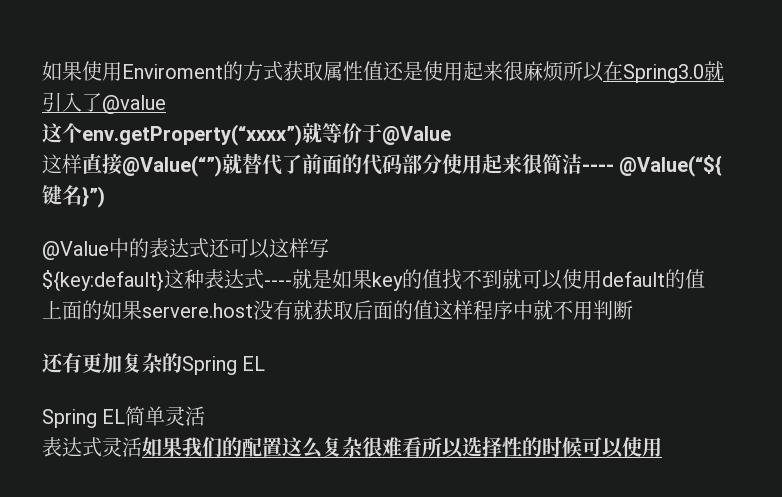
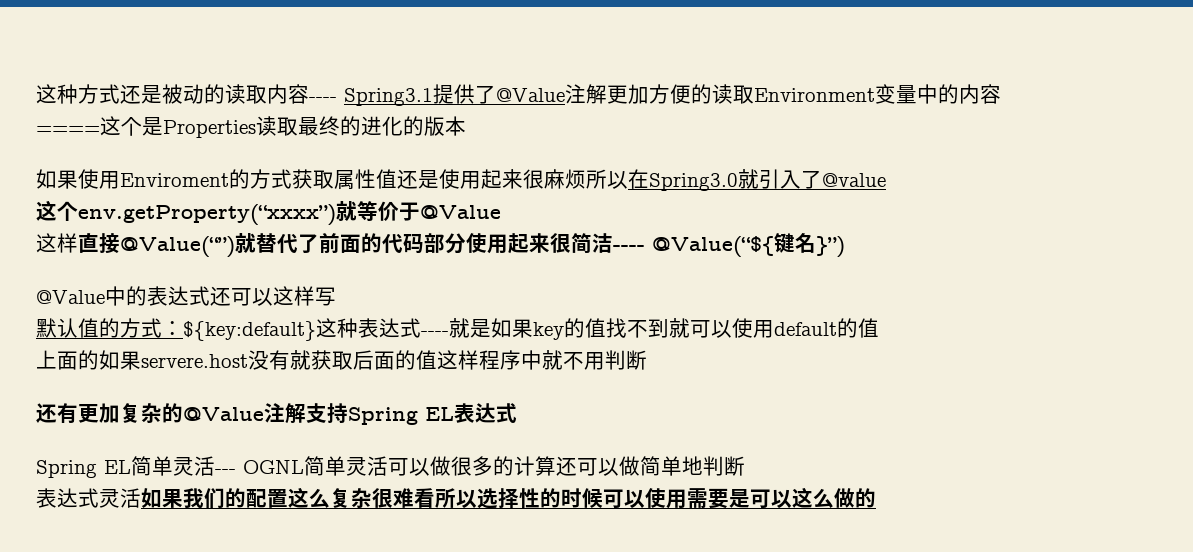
+ 这种方式还是被动的读取内容---- Spring3.1提供了@Value注解更加方便的读取Environment变量中的内容
+ ====这个是Properties读取最终的进化的版本
- ${key:default}这种表达式----就是如果key的值找不到就可以使用default的值
+ 默认值的方式：${key:default}这种表达式----就是如果key的值找不到就可以使用default的值
- 还有更加复杂的Spring EL
+ 还有更加复杂的@Value注解支持Spring EL表达式
- Spring EL简单灵活
+ Spring EL简单灵活--- OGNL简单灵活可以做很多的计算还可以做简单地判断
- 表达式灵活如果我们的配置这么复杂很难看所以选择性的时候可以使用
+ 表达式灵活如果我们的配置这么复杂很难看所以选择性的时候可以使用需要是可以这么做的

